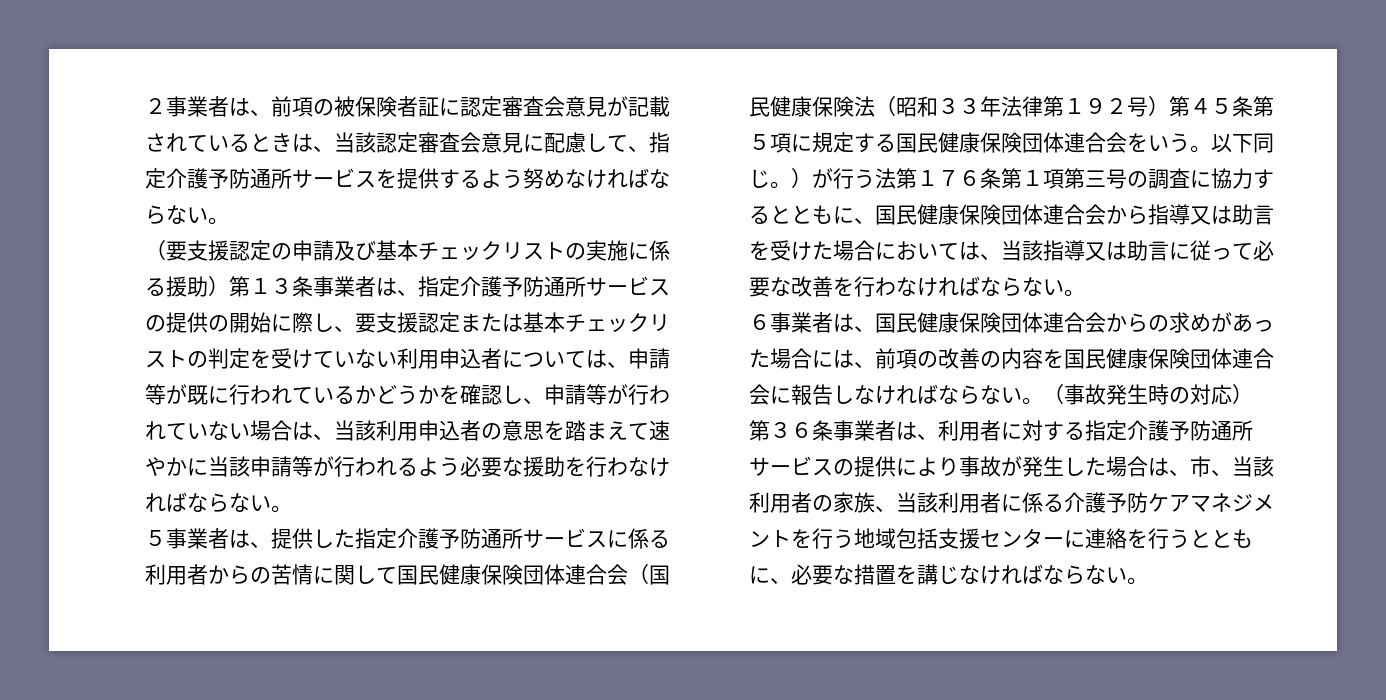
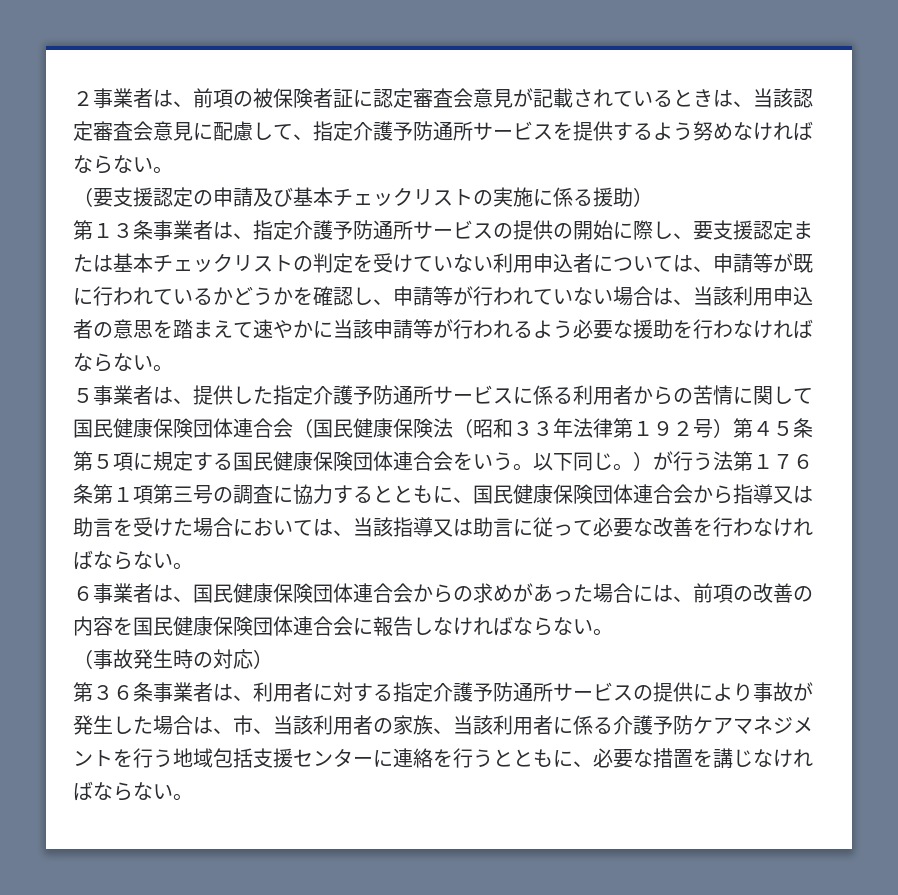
- （要支援認定の申請及び基本チェックリストの実施に係る援助）第１３条事業者は、指定介護予防通所サービスの提供の開始に際し、要支援認定または基本チェックリストの判定を受けていない利用申込者については、申請等が既に行われているかどうかを確認し、申請等が行われていない場合は、当該利用申込者の意思を踏まえて速やかに当該申請等が行われるよう必要な援助を行わなければならない。
+ （要支援認定の申請及び基本チェックリストの実施に係る援助）
+ 第１３条事業者は、指定介護予防通所サービスの提供の開始に際し、要支援認定または基本チェックリストの判定を受けていない利用申込者については、申請等が既に行われているかどうかを確認し、申請等が行われていない場合は、当該利用申込者の意思を踏まえて速やかに当該申請等が行われるよう必要な援助を行わなければならない。
- ６事業者は、国民健康保険団体連合会からの求めがあった場合には、前項の改善の内容を国民健康保険団体連合会に報告しなければならない。（事故発生時の対応）
+ ６事業者は、国民健康保険団体連合会からの求めがあった場合には、前項の改善の内容を国民健康保険団体連合会に報告しなければならない。
+ （事故発生時の対応）

